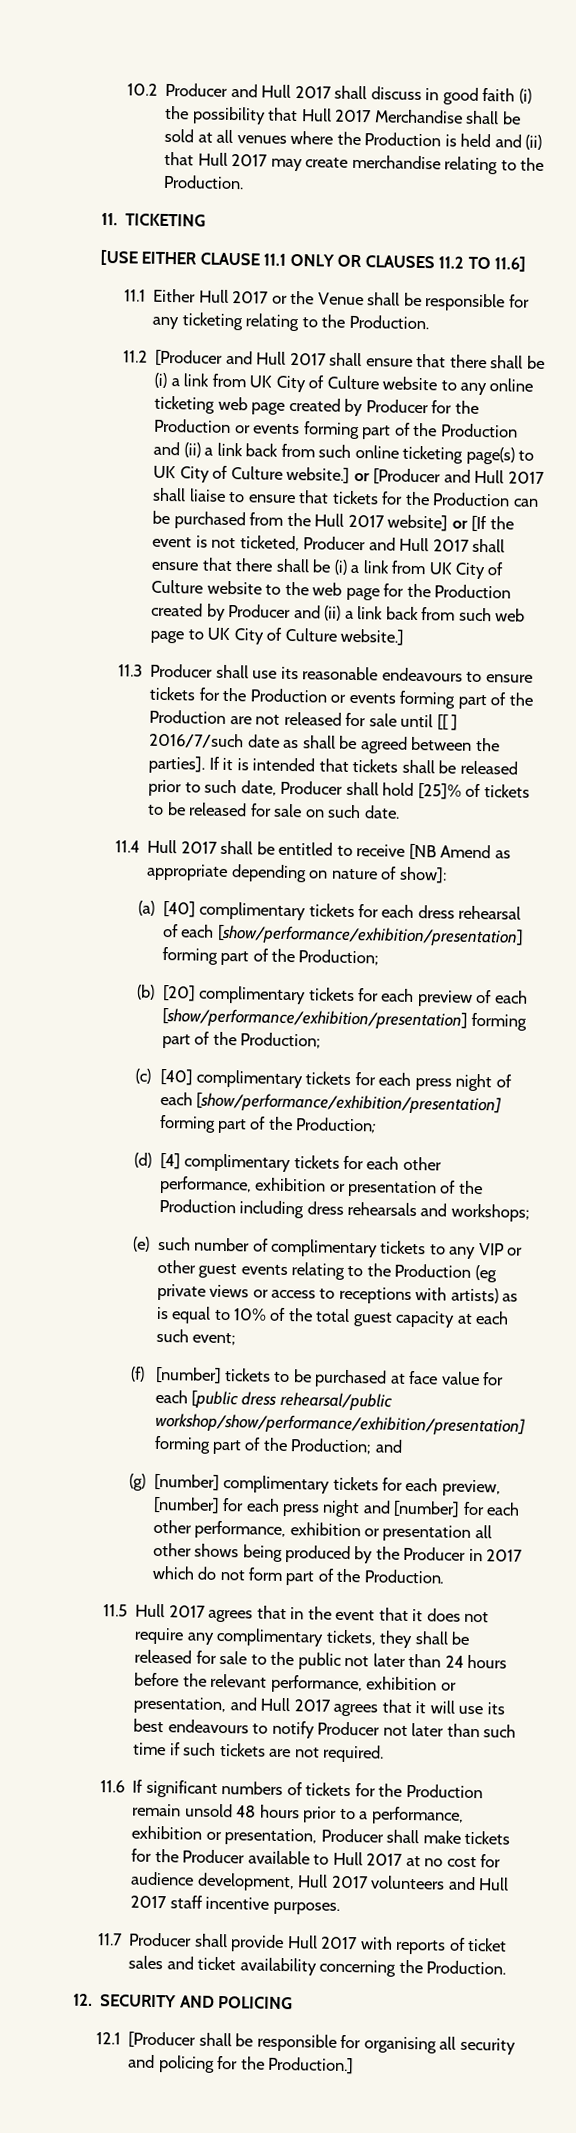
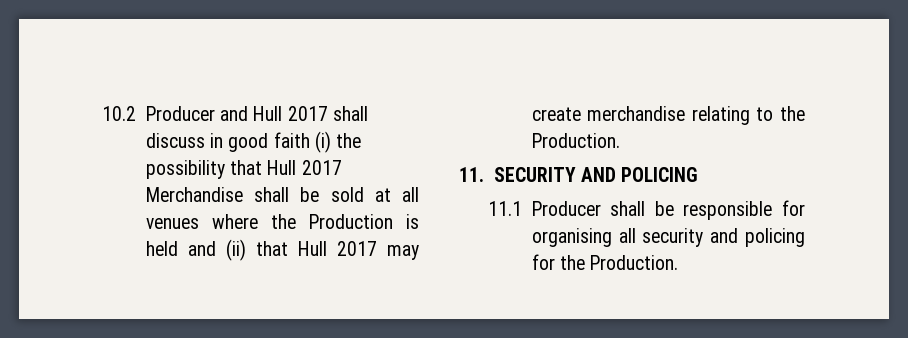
- 11. TICKETING
- [USE EITHER CLAUSE 11.1 ONLY OR CLAUSES 11.2 TO 11.6]
- 11.1 Either Hull 2017 or the Venue shall be responsible for any ticketing relating to the Production.
- 11.2 [Producer and Hull 2017 shall ensure that there shall be (i) a link from UK City of Culture website to any online ticketing web page created by Producer for the Production or events forming part of the Production and (ii) a link back from such online ticketing page(s) to UK City of Culture website.] or [Producer and Hull 2017 shall liaise to ensure that tickets for the Production can be purchased from the Hull 2017 website] or [If the event is not ticketed, Producer and Hull 2017 shall ensure that there shall be (i) a link from UK City of Culture website to the web page for the Production created by Producer and (ii) a link back from such web page to UK City of Culture website.]
- 11.3 Producer shall use its reasonable endeavours to ensure tickets for the Production or events forming part of the Production are not released for sale until [[ ] 2016/7/such date as shall be agreed between the parties]. If it is intended that tickets shall be released prior to such date, Producer shall hold [25]% of tickets to be released for sale on such date.
- 11.4 Hull 2017 shall be entitled to receive [NB Amend as appropriate depending on nature of show]:
- (a) [40] complimentary tickets for each dress rehearsal of each [show/performance/exhibition/presentation] forming part of the Production;
- (b) [20] complimentary tickets for each preview of each [show/performance/exhibition/presentation] forming part of the Production;
- (c) [40] complimentary tickets for each press night of each [show/performance/exhibition/presentation] forming part of the Production;
- (d) [4] complimentary tickets for each other performance, exhibition or presentation of the Production including dress rehearsals and workshops;
- (e) such number of complimentary tickets to any VIP or other guest events relating to the Production (eg private views or access to receptions with artists) as is equal to 10% of the total guest capacity at each such event;
- (f) [number] tickets to be purchased at face value for each [public dress rehearsal/public workshop/show/performance/exhibition/presentation] forming part of the Production; and
- (g) [number] complimentary tickets for each preview, [number] for each press night and [number] for each other performance, exhibition or presentation all other shows being produced by the Producer in 2017 which do not form part of the Production.
- 11.5 Hull 2017 agrees that in the event that it does not require any complimentary tickets, they shall be released for sale to the public not later than 24 hours before the relevant performance, exhibition or presentation, and Hull 2017 agrees that it will use its best endeavours to notify Producer not later than such time if such tickets are not required.
- 11.6 If significant numbers of tickets for the Production remain unsold 48 hours prior to a performance, exhibition or presentation, Producer shall make tickets for the Producer available to Hull 2017 at no cost for audience development, Hull 2017 volunteers and Hull 2017 staff incentive purposes.
- 11.7 Producer shall provide Hull 2017 with reports of ticket sales and ticket availability concerning the Production.
- 12. SECURITY AND POLICING
+ 11. SECURITY AND POLICING
- 12.1 [Producer shall be responsible for organising all security and policing for the Production.]
+ 11.1 Producer shall be responsible for organising all security and policing for the Production.

